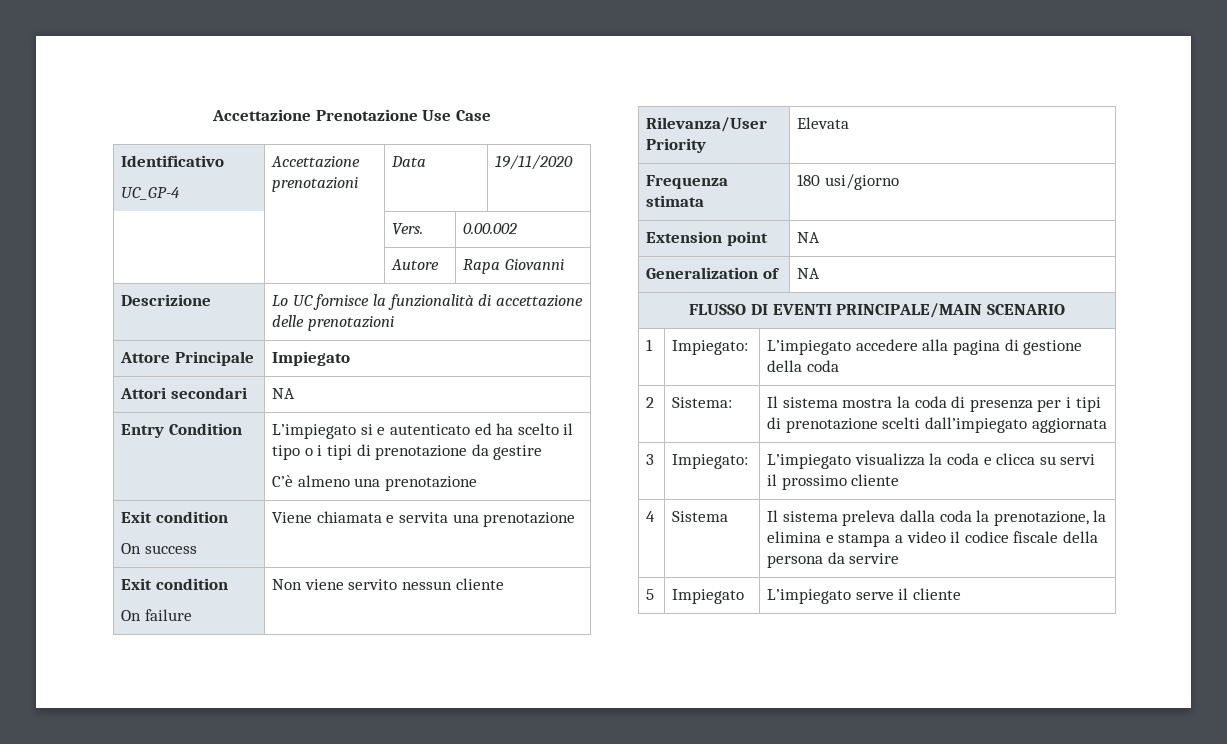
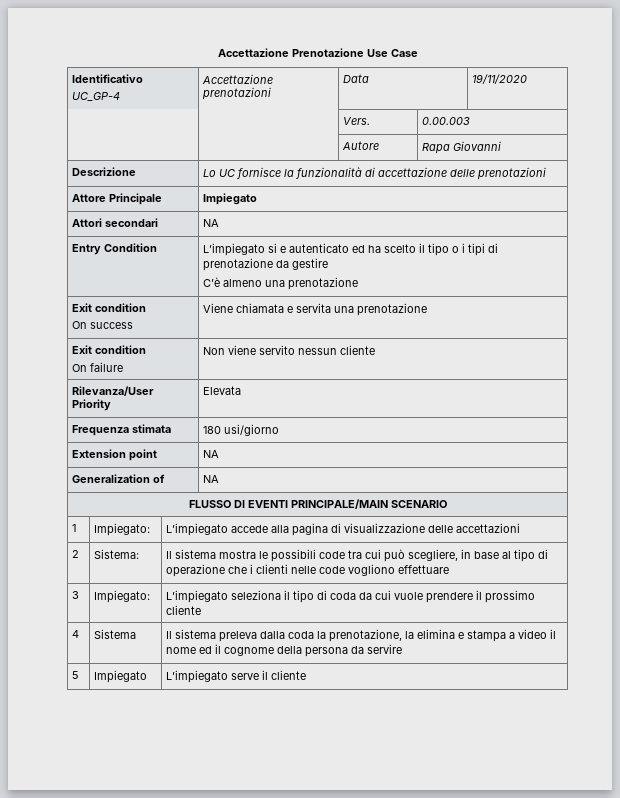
- | | Vers. | 0.00.002
+ | | Vers. | 0.00.003
- 1 | Impiegato: | L’impiegato accedere alla pagina di gestione della coda
+ 1 | Impiegato: | L’impiegato accede alla pagina di visualizzazione delle accettazioni
- 2 | Sistema: | Il sistema mostra la coda di presenza per i tipi di prenotazione scelti dall’impiegato aggiornata
- 3 | Impiegato: | L’impiegato visualizza la coda e clicca su servi il prossimo cliente
+ 2 | Sistema: | Il sistema mostra le possibili code tra cui può scegliere, in base al tipo di operazione che i clienti nelle code vogliono effettuare
+ 3 | Impiegato: | L’impiegato seleziona il tipo di coda da cui vuole prendere il prossimo cliente
- 4 | Sistema | Il sistema preleva dalla coda la prenotazione, la elimina e stampa a video il codice fiscale della persona da servire
+ 4 | Sistema | Il sistema preleva dalla coda la prenotazione, la elimina e stampa a video il nome ed il cognome della persona da servire

